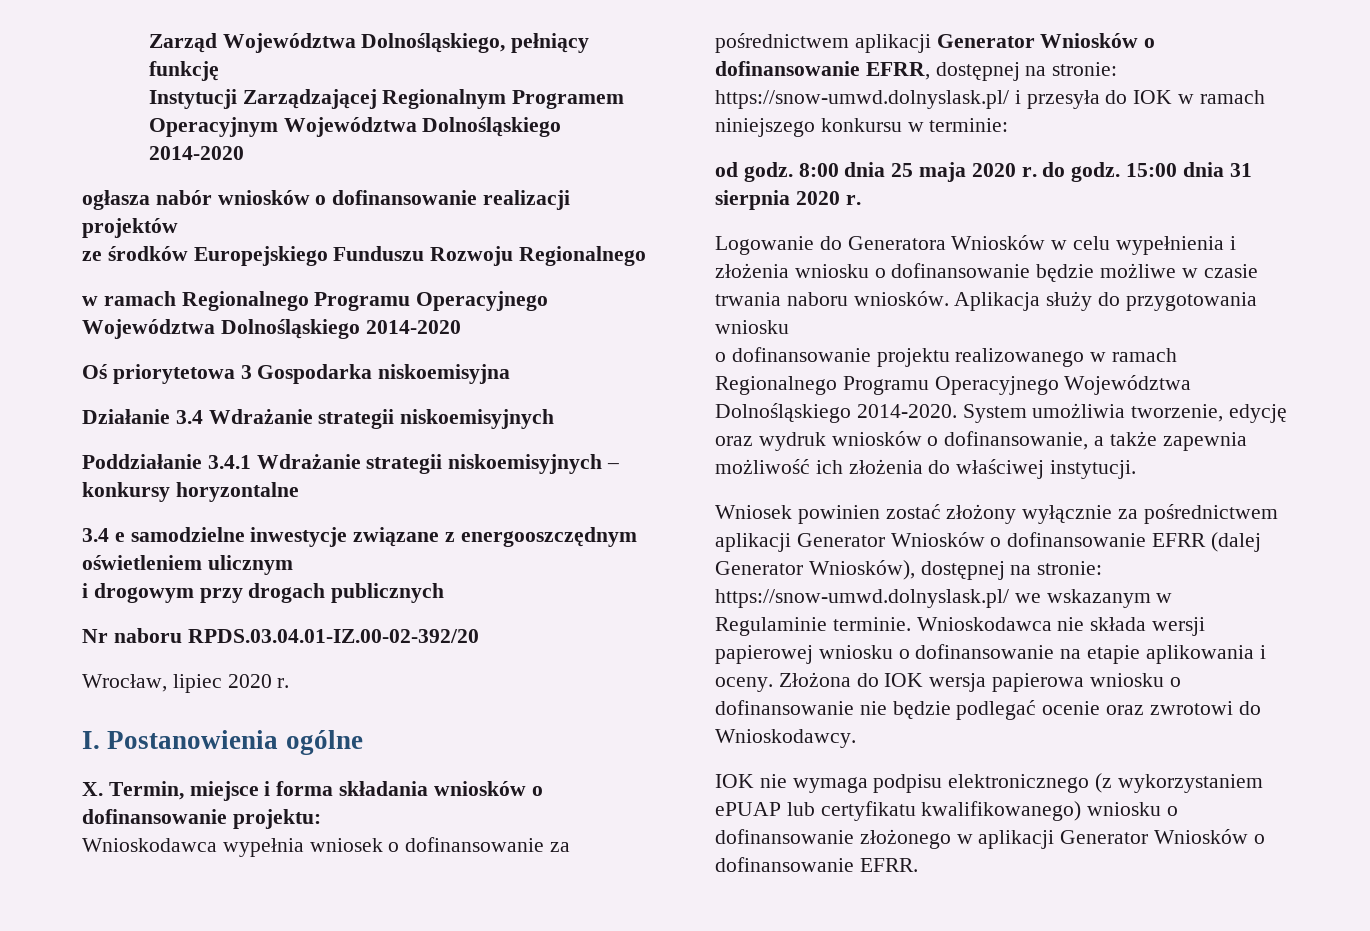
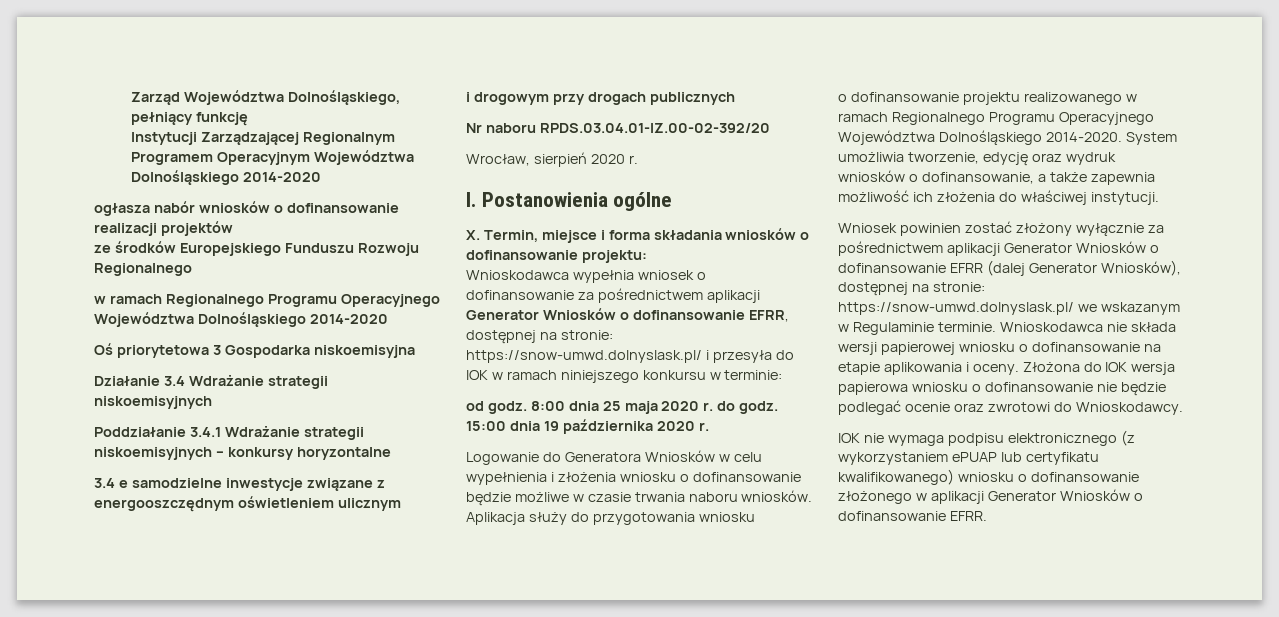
- Wrocław, lipiec 2020 r.
+ Wrocław, sierpień 2020 r.
- 15:00 dnia 31 sierpnia 2020 r.
+ 15:00 dnia 19 października 2020 r.

